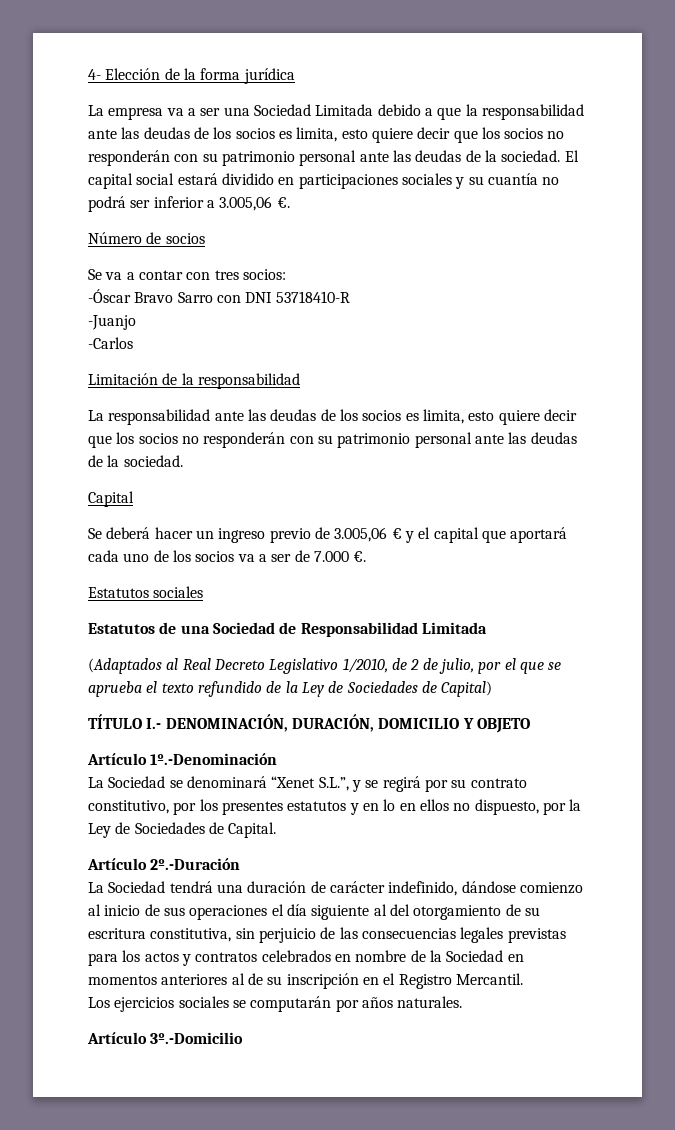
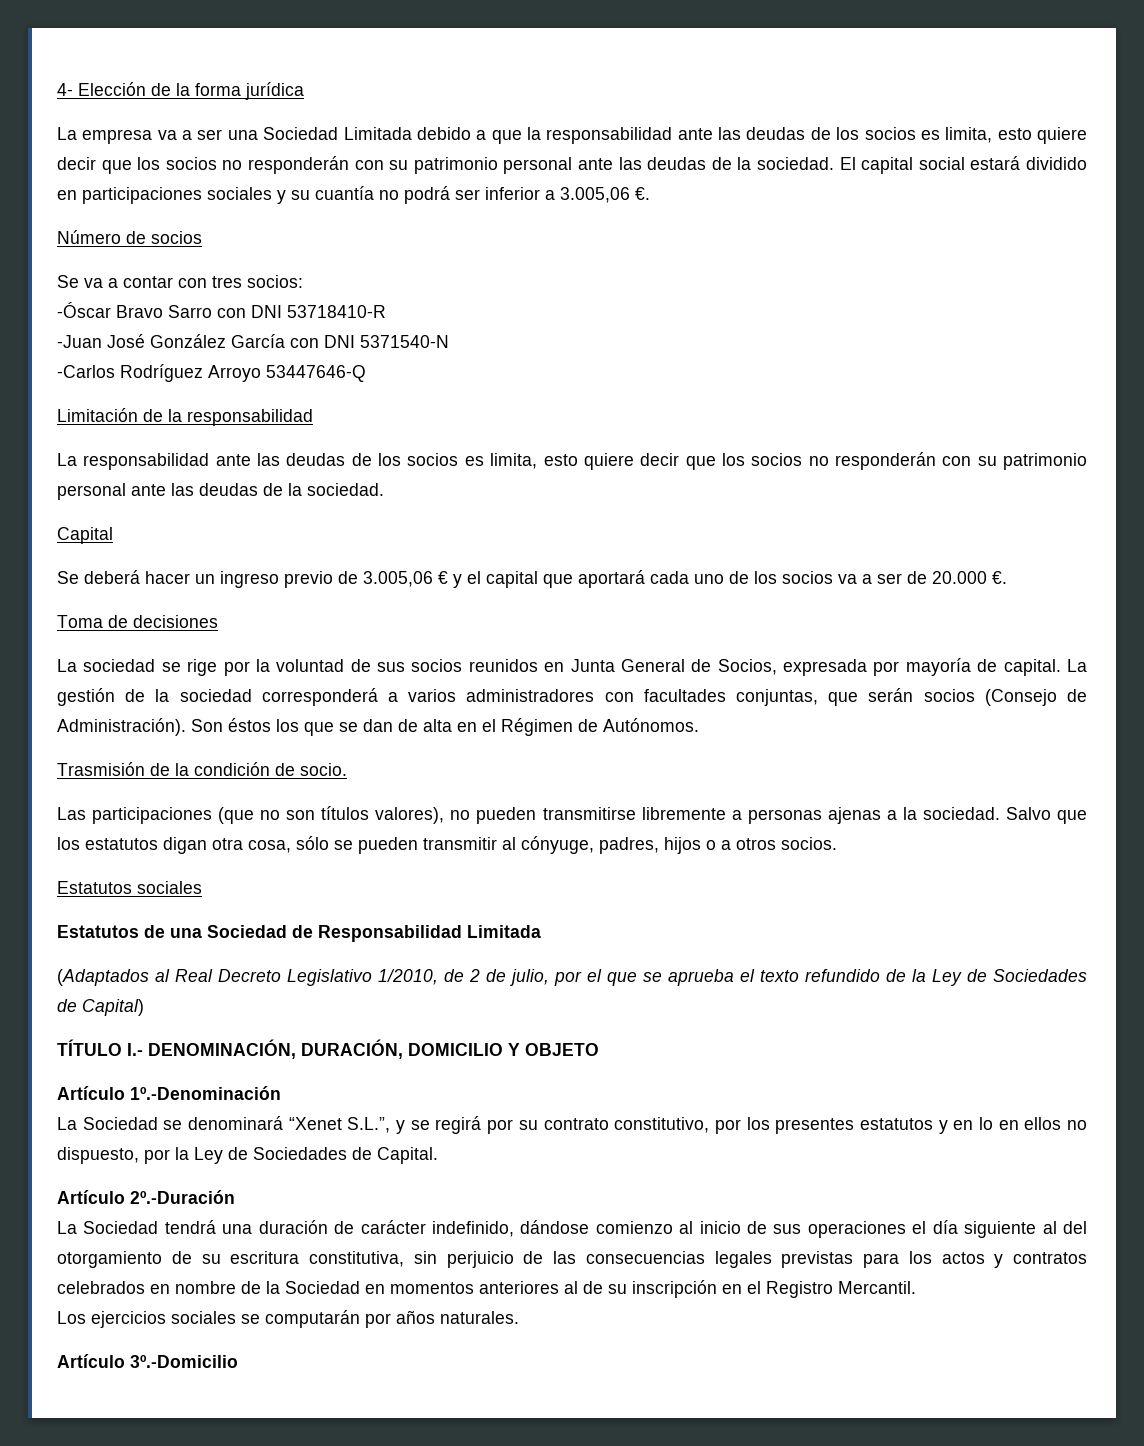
- -Juanjo
- -Carlos
+ -Juan José González García con DNI 5371540-N
+ -Carlos Rodríguez Arroyo 53447646-Q
- Se deberá hacer un ingreso previo de 3.005,06 € y el capital que aportará cada uno de los socios va a ser de 7.000 €.
+ Se deberá hacer un ingreso previo de 3.005,06 € y el capital que aportará cada uno de los socios va a ser de 20.000 €.
+ Toma de decisiones
+ La sociedad se rige por la voluntad de sus socios reunidos en Junta General de Socios, expresada por mayoría de capital. La gestión de la sociedad corresponderá a varios administradores con facultades conjuntas, que serán socios (Consejo de Administración). Son éstos los que se dan de alta en el Régimen de Autónomos.
+ Trasmisión de la condición de socio.
+ Las participaciones (que no son títulos valores), no pueden transmitirse libremente a personas ajenas a la sociedad. Salvo que los estatutos digan otra cosa, sólo se pueden transmitir al cónyuge, padres, hijos o a otros socios.

